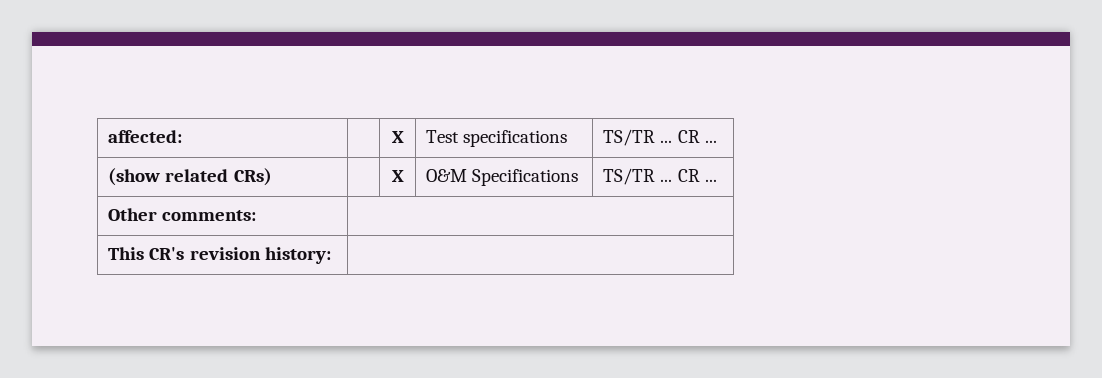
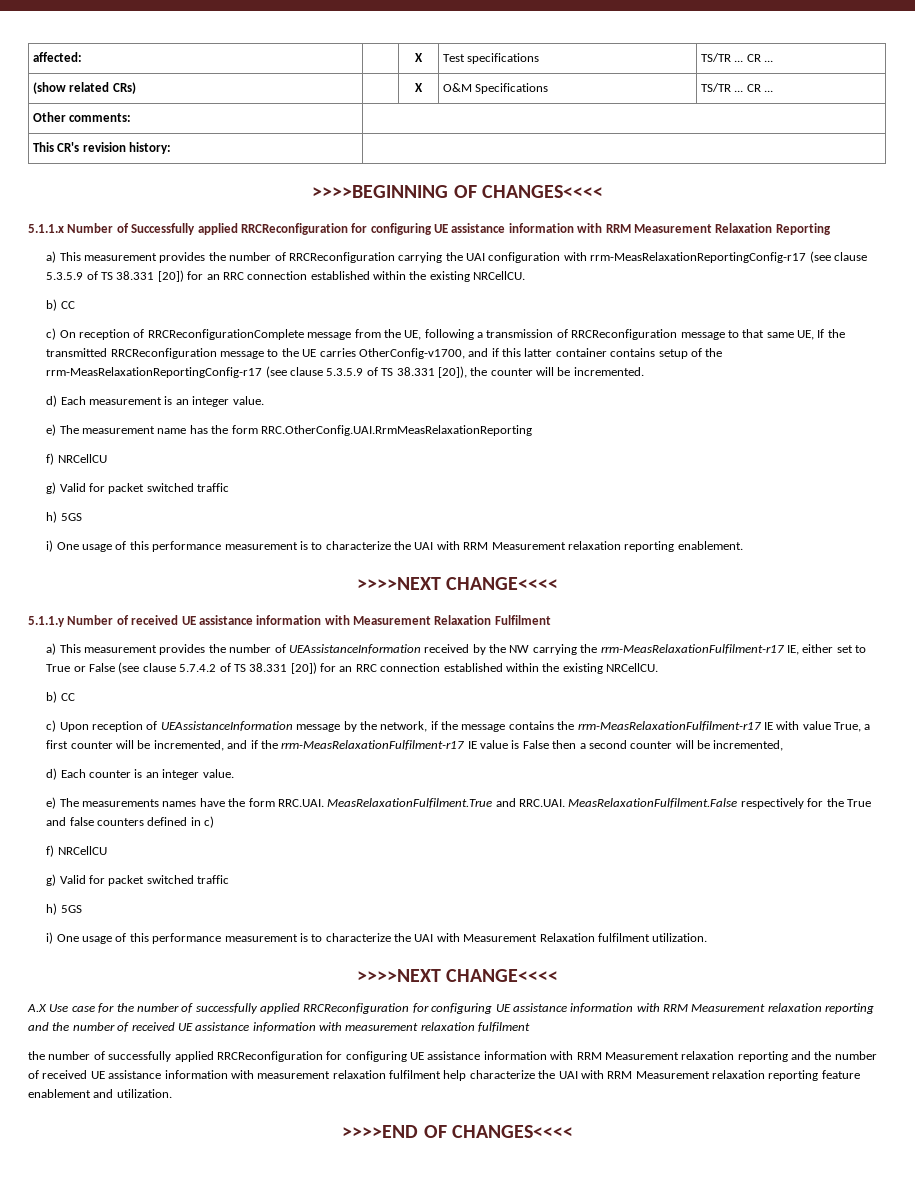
+ >>>>BEGINNING OF CHANGES<<<<
+ 5.1.1.x Number of Successfully applied RRCReconfiguration for configuring UE assistance information with RRM Measurement Relaxation Reporting
+ a) This measurement provides the number of RRCReconfiguration carrying the UAI configuration with rrm-MeasRelaxationReportingConfig-r17 (see clause 5.3.5.9 of TS 38.331 [20]) for an RRC connection established within the existing NRCellCU.
+ b) CC
+ c) On reception of RRCReconfigurationComplete message from the UE, following a transmission of RRCReconfiguration message to that same UE, If the transmitted RRCReconfiguration message to the UE carries OtherConfig-v1700, and if this latter container contains setup of the rrm-MeasRelaxationReportingConfig-r17 (see clause 5.3.5.9 of TS 38.331 [20]), the counter will be incremented.
+ d) Each measurement is an integer value.
+ e) The measurement name has the form RRC.OtherConfig.UAI.RrmMeasRelaxationReporting
+ f) NRCellCU
+ g) Valid for packet switched traffic
+ h) 5GS
+ i) One usage of this performance measurement is to characterize the UAI with RRM Measurement relaxation reporting enablement.
+ >>>>NEXT CHANGE<<<<
+ 5.1.1.y Number of received UE assistance information with Measurement Relaxation Fulfilment
+ a) This measurement provides the number of UEAssistanceInformation received by the NW carrying the rrm-MeasRelaxationFulfilment-r17 IE, either set to True or False (see clause 5.7.4.2 of TS 38.331 [20]) for an RRC connection established within the existing NRCellCU.
+ b) CC
+ c) Upon reception of UEAssistanceInformation message by the network, if the message contains the rrm-MeasRelaxationFulfilment-r17 IE with value True, a first counter will be incremented, and if the rrm-MeasRelaxationFulfilment-r17 IE value is False then a second counter will be incremented,
+ d) Each counter is an integer value.
+ e) The measurements names have the form RRC.UAI. MeasRelaxationFulfilment.True and RRC.UAI. MeasRelaxationFulfilment.False respectively for the True and false counters defined in c)
+ f) NRCellCU
+ g) Valid for packet switched traffic
+ h) 5GS
+ i) One usage of this performance measurement is to characterize the UAI with Measurement Relaxation fulfilment utilization.
+ >>>>NEXT CHANGE<<<<
+ A.X Use case for the number of successfully applied RRCReconfiguration for configuring UE assistance information with RRM Measurement relaxation reporting and the number of received UE assistance information with measurement relaxation fulfilment
+ the number of successfully applied RRCReconfiguration for configuring UE assistance information with RRM Measurement relaxation reporting and the number of received UE assistance information with measurement relaxation fulfilment help characterize the UAI with RRM Measurement relaxation reporting feature enablement and utilization.
+ >>>>END OF CHANGES<<<<

